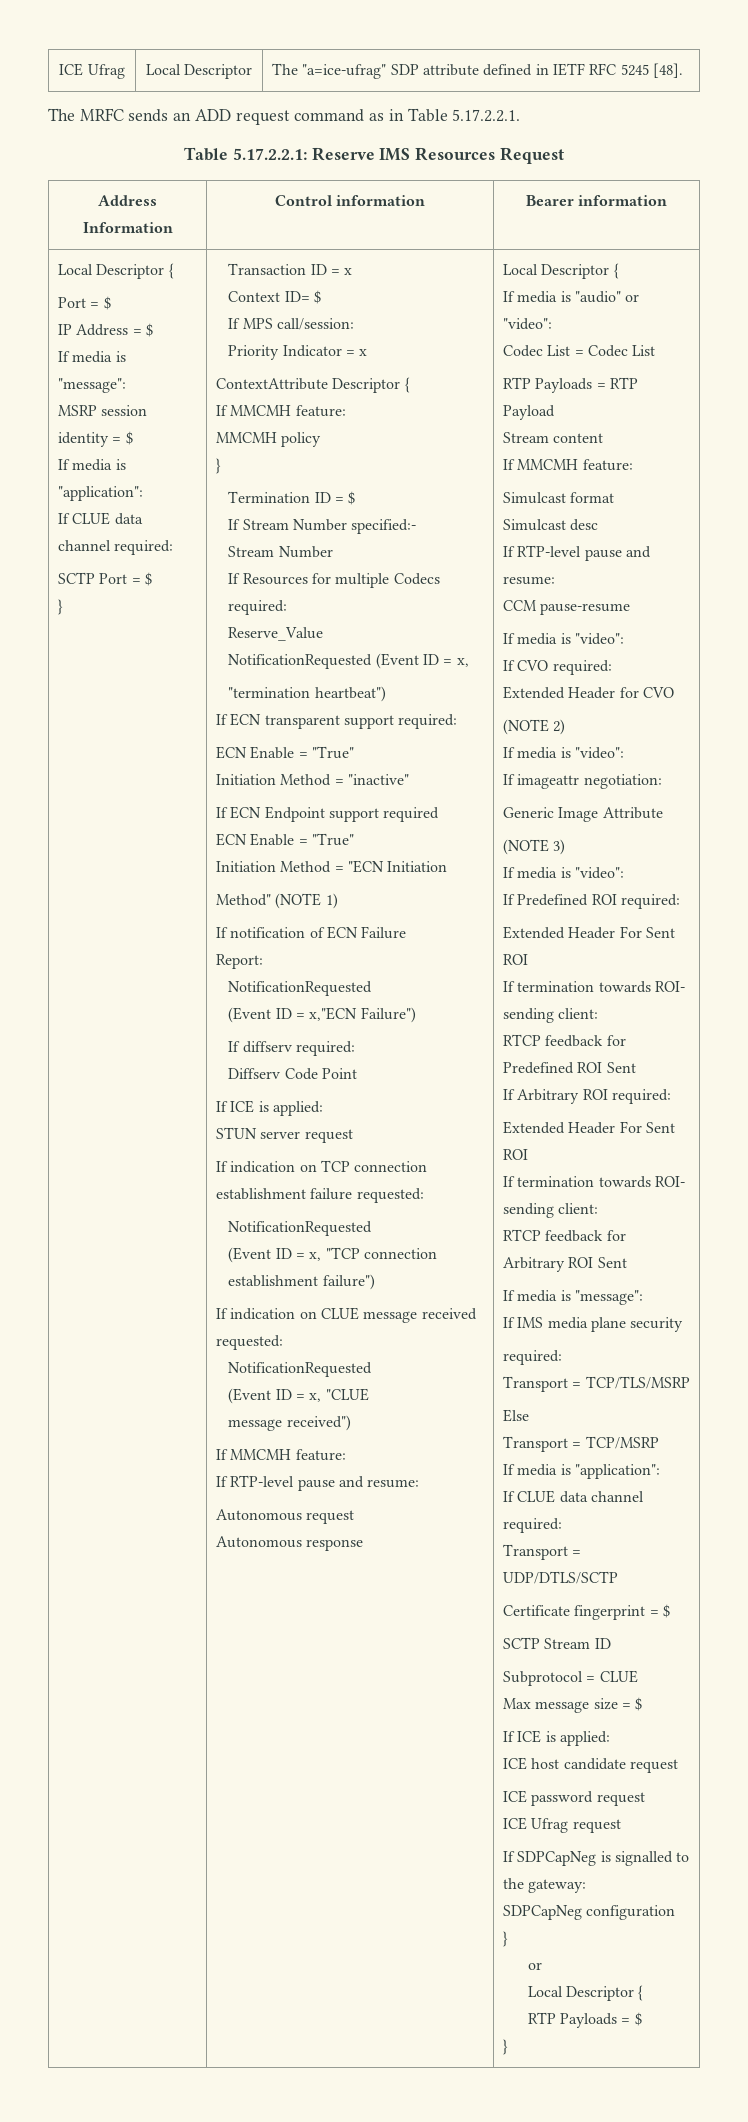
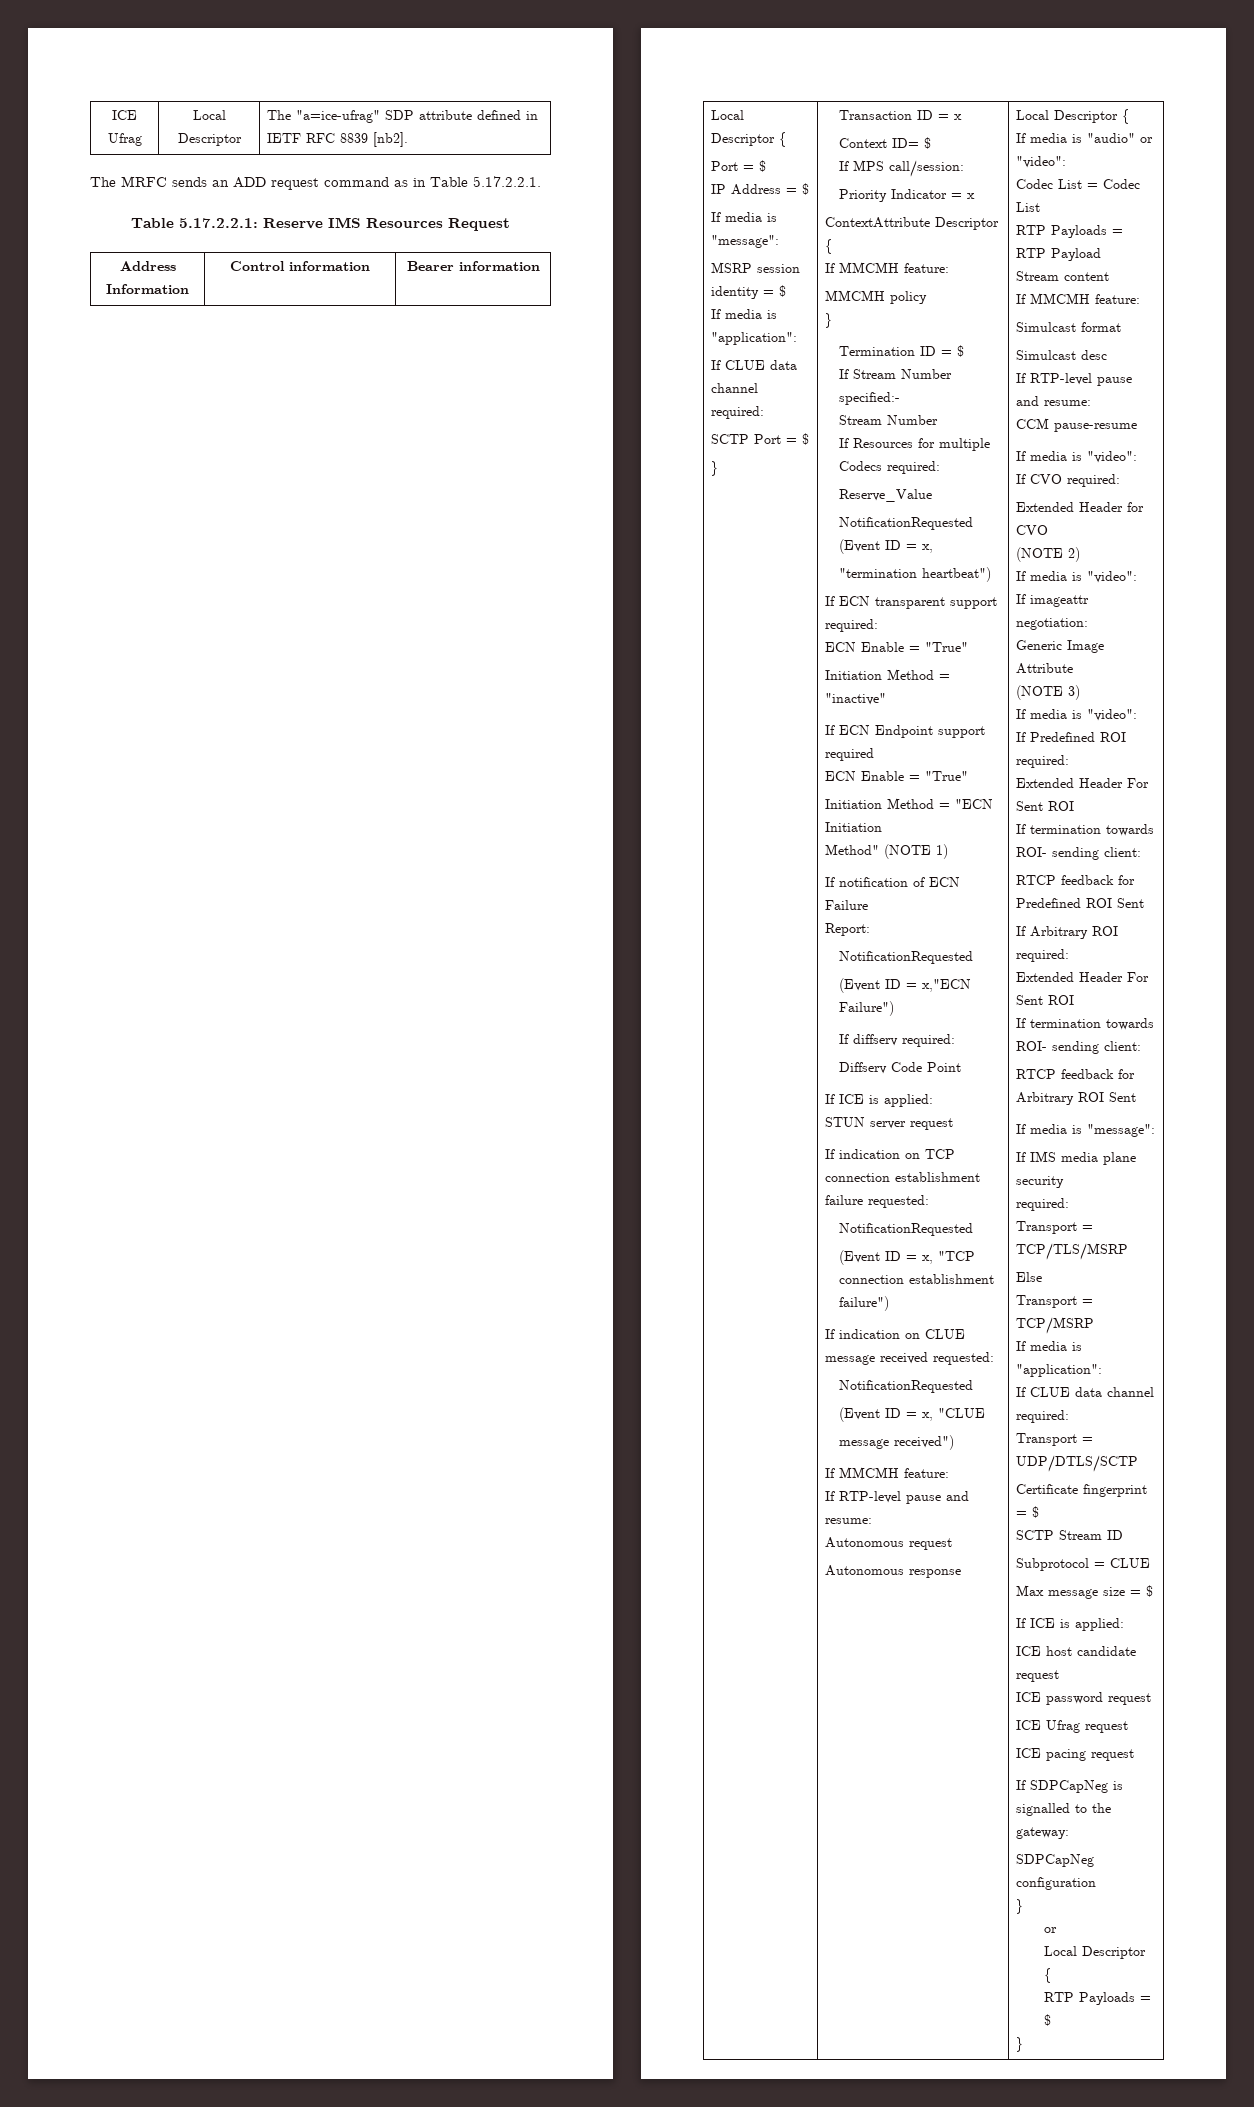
- ICE Ufrag | Local Descriptor | The "a=ice-ufrag" SDP attribute defined in IETF RFC 5245 [48].
+ ICE Ufrag | Local Descriptor | The "a=ice-ufrag" SDP attribute defined in IETF RFC 8839 [nb2].
+ ICE pacing request

